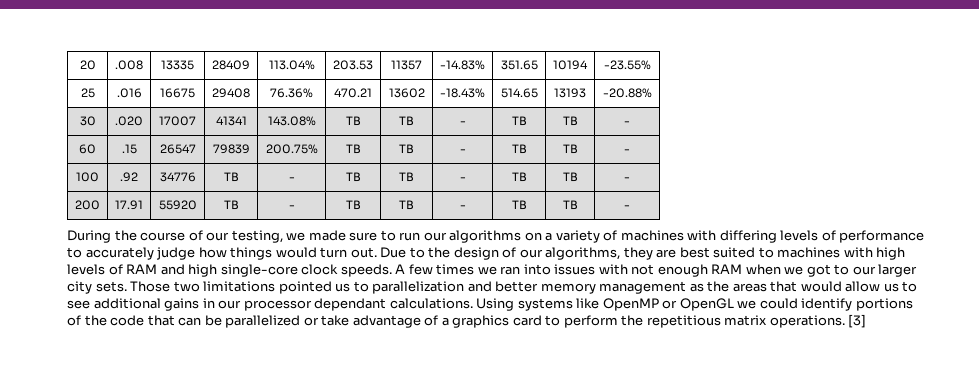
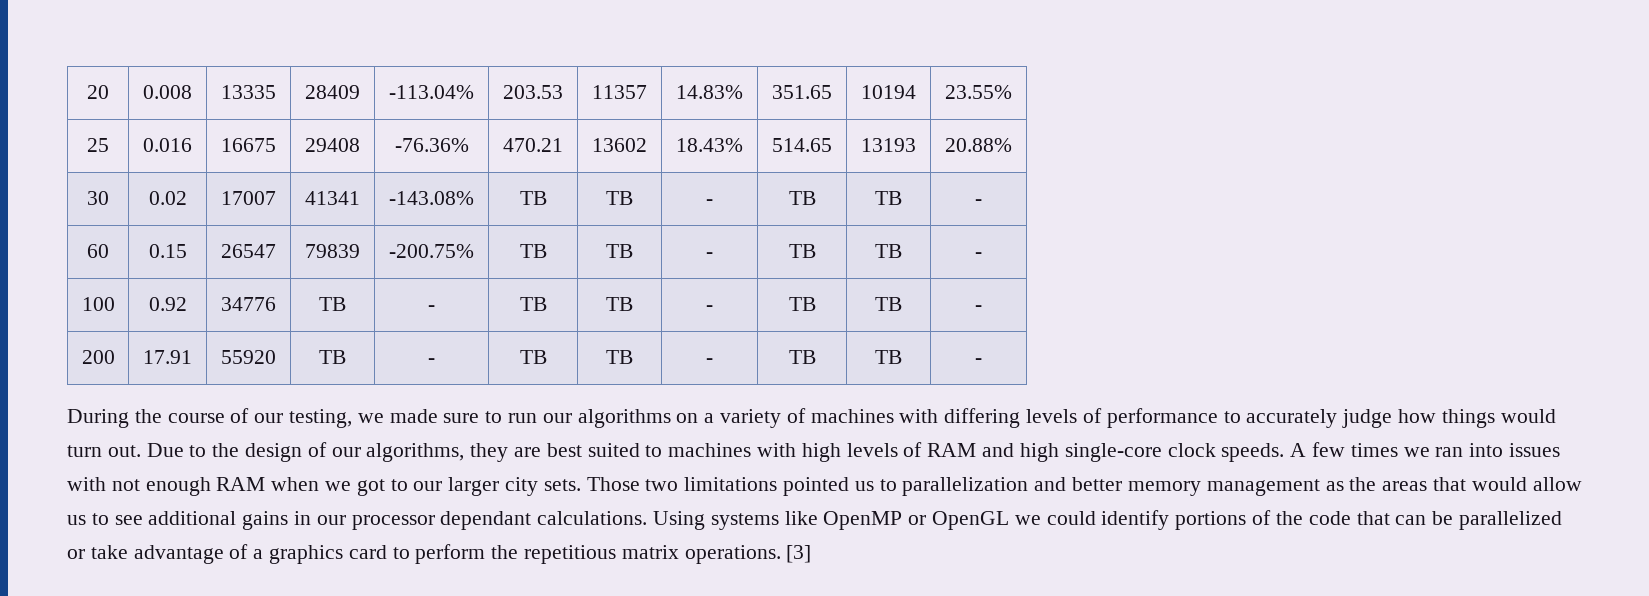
- 20 | .008 | 13335 | 28409 | 113.04% | 203.53 | 11357 | -14.83% | 351.65 | 10194 | -23.55%
+ 20 | 0.008 | 13335 | 28409 | -113.04% | 203.53 | 11357 | 14.83% | 351.65 | 10194 | 23.55%
- 25 | .016 | 16675 | 29408 | 76.36% | 470.21 | 13602 | -18.43% | 514.65 | 13193 | -20.88%
+ 25 | 0.016 | 16675 | 29408 | -76.36% | 470.21 | 13602 | 18.43% | 514.65 | 13193 | 20.88%
- 30 | .020 | 17007 | 41341 | 143.08% | TB | TB | - | TB | TB | -
+ 30 | 0.02 | 17007 | 41341 | -143.08% | TB | TB | - | TB | TB | -
- 60 | .15 | 26547 | 79839 | 200.75% | TB | TB | - | TB | TB | -
+ 60 | 0.15 | 26547 | 79839 | -200.75% | TB | TB | - | TB | TB | -
- 100 | .92 | 34776 | TB | - | TB | TB | - | TB | TB | -
+ 100 | 0.92 | 34776 | TB | - | TB | TB | - | TB | TB | -

